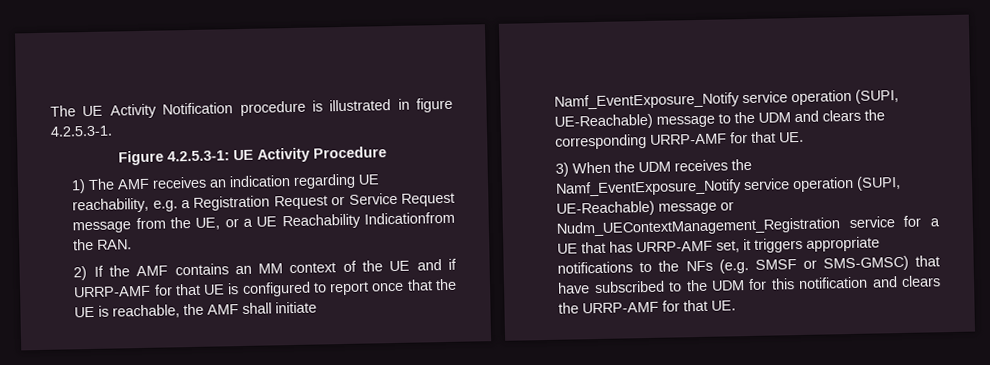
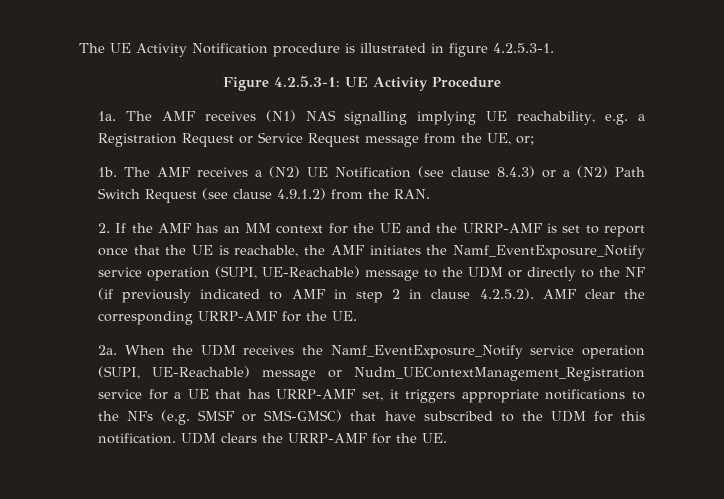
- 1) The AMF receives an indication regarding UE reachability, e.g. a Registration Request or Service Request message from the UE, or a UE Reachability Indicationfrom the RAN.
+ 1a. The AMF receives (N1) NAS signalling implying UE reachability, e.g. a Registration Request or Service Request message from the UE, or;
+ 1b. The AMF receives a (N2) UE Notification (see clause 8.4.3) or a (N2) Path Switch Request (see clause 4.9.1.2) from the RAN.
- 2) If the AMF contains an MM context of the UE and if URRP-AMF for that UE is configured to report once that the UE is reachable, the AMF shall initiate Namf_EventExposure_Notify service operation (SUPI, UE-Reachable) message to the UDM and clears the corresponding URRP-AMF for that UE.
+ 2. If the AMF has an MM context for the UE and the URRP-AMF is set to report once that the UE is reachable, the AMF initiates the Namf_EventExposure_Notify service operation (SUPI, UE-Reachable) message to the UDM or directly to the NF (if previously indicated to AMF in step 2 in clause 4.2.5.2). AMF clear the corresponding URRP-AMF for the UE.
- 3) When the UDM receives the Namf_EventExposure_Notify service operation (SUPI, UE-Reachable) message or Nudm_UEContextManagement_Registration service for a UE that has URRP-AMF set, it triggers appropriate notifications to the NFs (e.g. SMSF or SMS-GMSC) that have subscribed to the UDM for this notification and clears the URRP-AMF for that UE.
+ 2a. When the UDM receives the Namf_EventExposure_Notify service operation (SUPI, UE-Reachable) message or Nudm_UEContextManagement_Registration service for a UE that has URRP-AMF set, it triggers appropriate notifications to the NFs (e.g. SMSF or SMS-GMSC) that have subscribed to the UDM for this notification. UDM clears the URRP-AMF for the UE.

